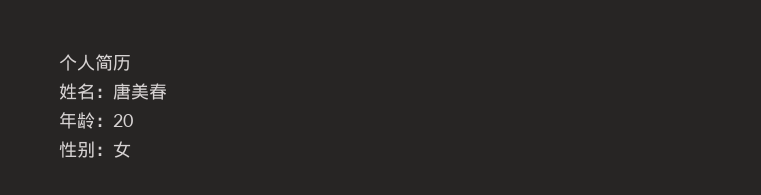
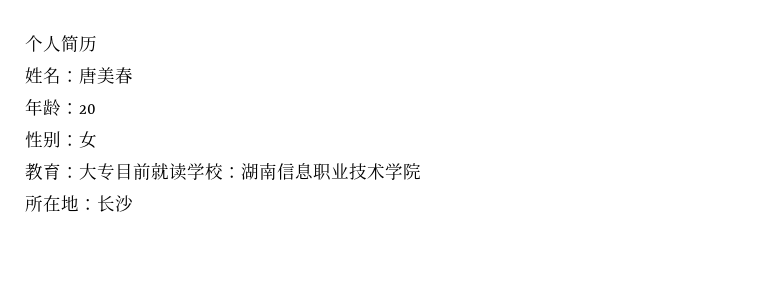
+ 教育：大专目前就读学校：湖南信息职业技术学院
+ 所在地：长沙

